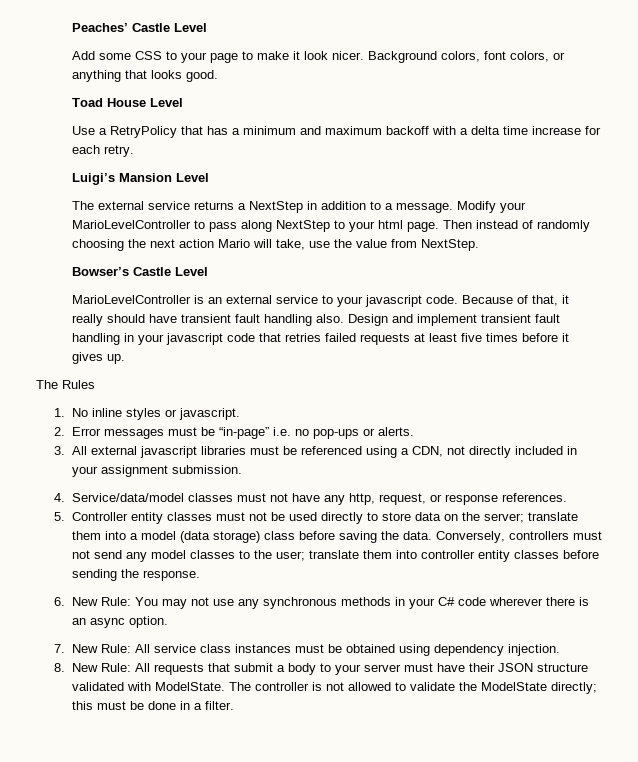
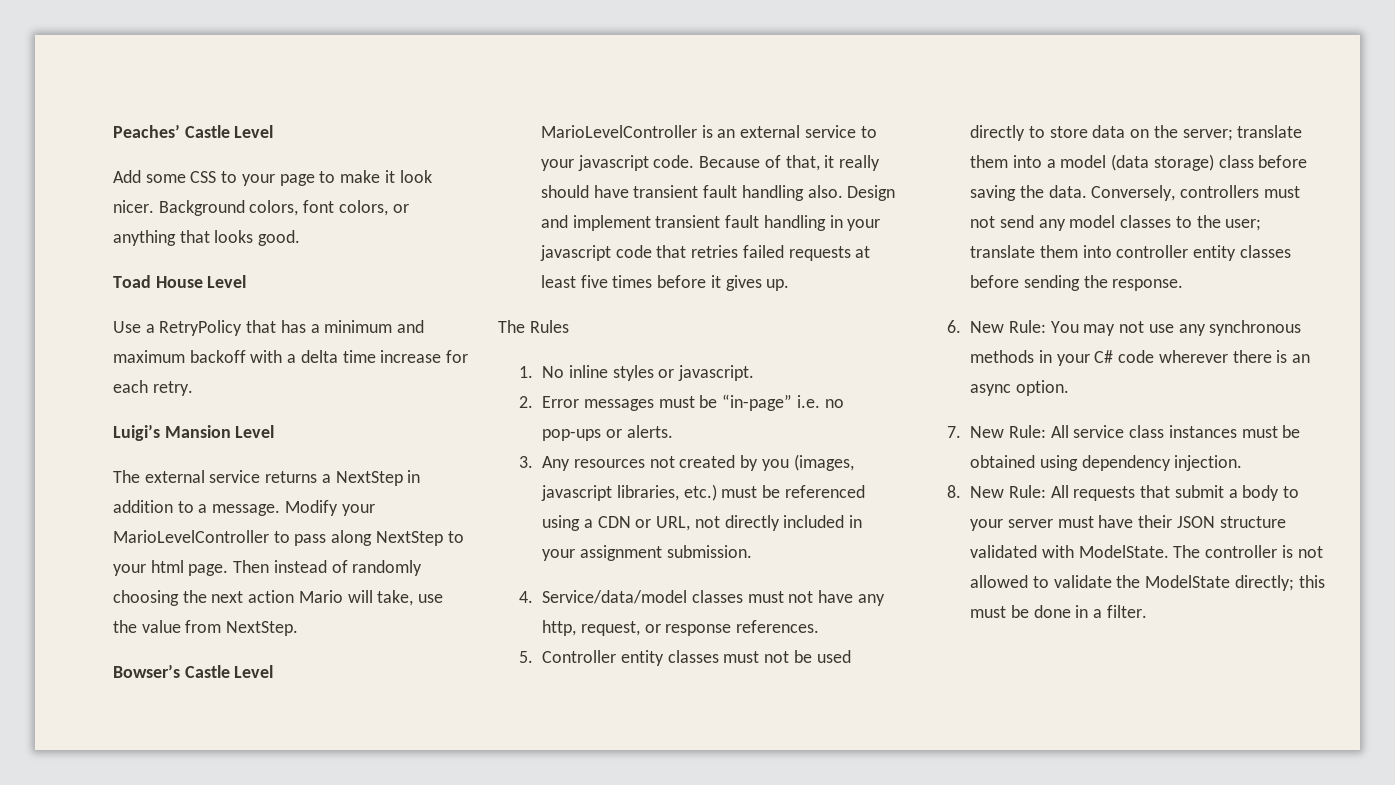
- 3. All external javascript libraries must be referenced using a CDN, not directly included in your assignment submission.
+ 3. Any resources not created by you (images, javascript libraries, etc.) must be referenced using a CDN or URL, not directly included in your assignment submission.

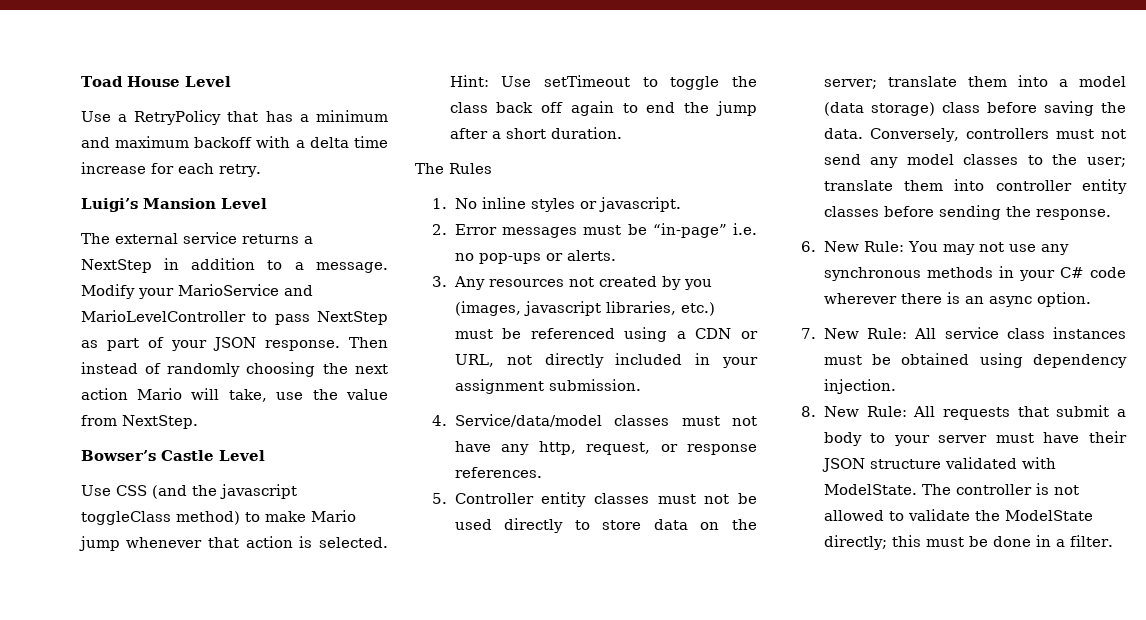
- Peaches’ Castle Level
- Add some CSS to your page to make it look nicer. Background colors, font colors, or anything that looks good.
- Modify your MarioLevelController to pass along NextStep to your html page.
+ Modify your MarioService and MarioLevelController to pass NextStep as part of your JSON response.
- MarioLevelController is an external service to your javascript code. Because of that, it really should have transient fault handling also. Design and implement transient fault handling in your javascript code that retries failed requests at least five times before it gives up.
+ Use CSS (and the javascript toggleClass method) to make Mario jump whenever that action is selected. Hint: Use setTimeout to toggle the class back off again to end the jump after a short duration.

